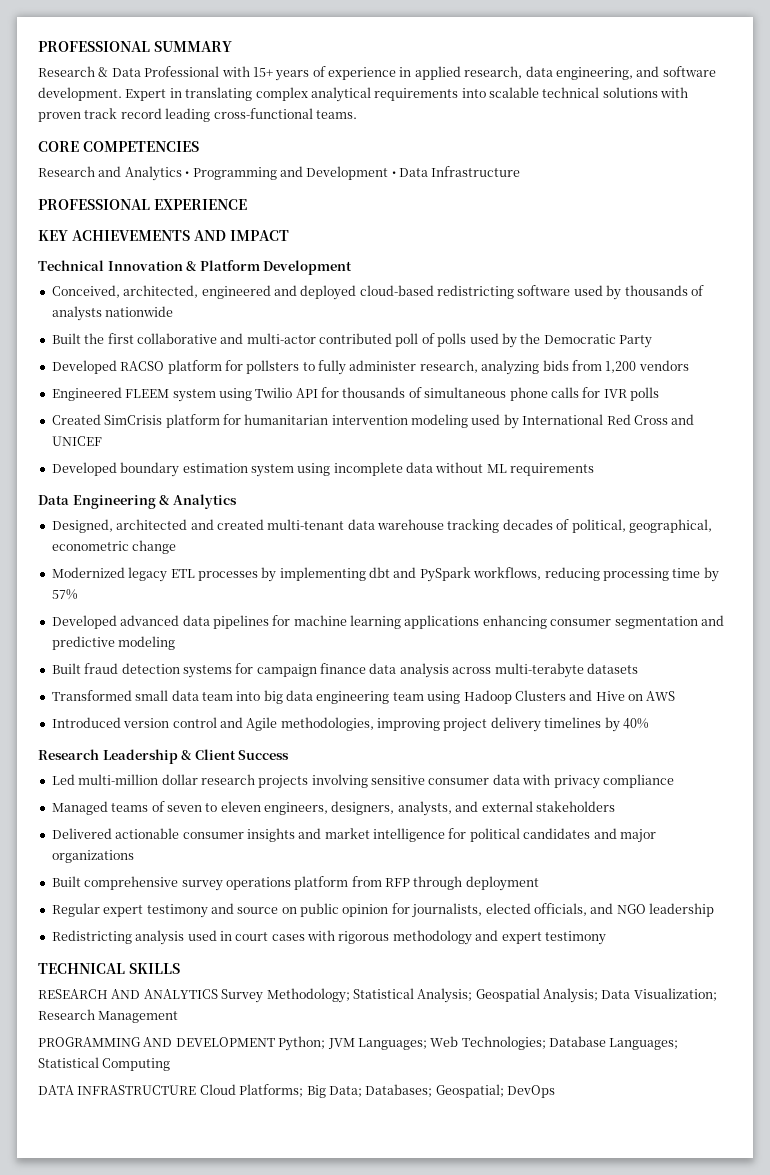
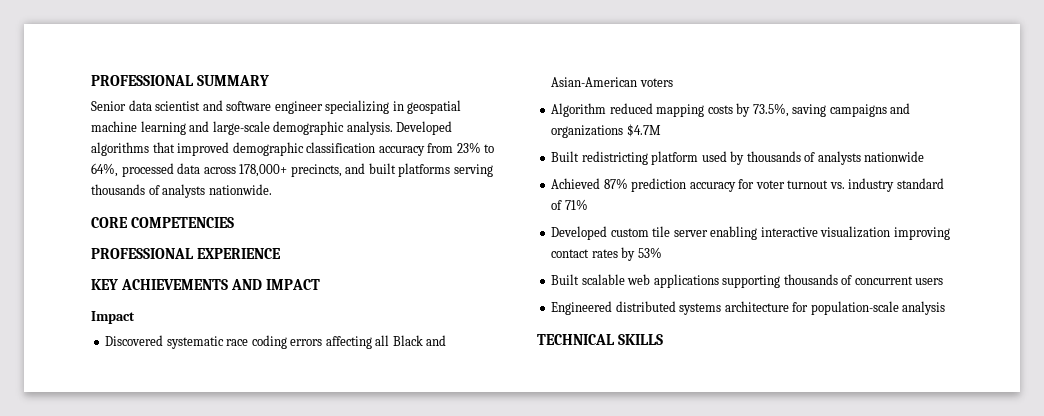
- Research & Data Professional with 15+ years of experience in applied research, data engineering, and software development. Expert in translating complex analytical requirements into scalable technical solutions with proven track record leading cross-functional teams.
+ Senior data scientist and software engineer specializing in geospatial machine learning and large-scale demographic analysis. Developed algorithms that improved demographic classification accuracy from 23% to 64%, processed data across 178,000+ precincts, and built platforms serving thousands of analysts nationwide.
  CORE COMPETENCIES
- Research and Analytics • Programming and Development • Data Infrastructure
- Technical Innovation & Platform Development
- Conceived, architected, engineered and deployed cloud-based redistricting software used by thousands of analysts nationwide
+ Impact
+ Discovered systematic race coding errors affecting all Black and Asian-American voters
+ Algorithm reduced mapping costs by 73.5%, saving campaigns and organizations $4.7M
+ Built redistricting platform used by thousands of analysts nationwide
- Built the first collaborative and multi-actor contributed poll of polls used by the Democratic Party
- Developed RACSO platform for pollsters to fully administer research, analyzing bids from 1,200 vendors
- Engineered FLEEM system using Twilio API for thousands of simultaneous phone calls for IVR polls
- Created SimCrisis platform for humanitarian intervention modeling used by International Red Cross and UNICEF
- Developed boundary estimation system using incomplete data without ML requirements
- Data Engineering & Analytics
- Designed, architected and created multi-tenant data warehouse tracking decades of political, geographical, econometric change
- Modernized legacy ETL processes by implementing dbt and PySpark workflows, reducing processing time by 57%
- Developed advanced data pipelines for machine learning applications enhancing consumer segmentation and predictive modeling
- Built fraud detection systems for campaign finance data analysis across multi-terabyte datasets
- Transformed small data team into big data engineering team using Hadoop Clusters and Hive on AWS
- Introduced version control and Agile methodologies, improving project delivery timelines by 40%
- Research Leadership & Client Success
- Led multi-million dollar research projects involving sensitive consumer data with privacy compliance
- Managed teams of seven to eleven engineers, designers, analysts, and external stakeholders
- Delivered actionable consumer insights and market intelligence for political candidates and major organizations
- Built comprehensive survey operations platform from RFP through deployment
- Regular expert testimony and source on public opinion for journalists, elected officials, and NGO leadership
- Redistricting analysis used in court cases with rigorous methodology and expert testimony
+ Achieved 87% prediction accuracy for voter turnout vs. industry standard of 71%
+ Developed custom tile server enabling interactive visualization improving contact rates by 53%
+ Built scalable web applications supporting thousands of concurrent users
+ Engineered distributed systems architecture for population-scale analysis
  TECHNICAL SKILLS
- RESEARCH AND ANALYTICS Survey Methodology; Statistical Analysis; Geospatial Analysis; Data Visualization; Research Management
- PROGRAMMING AND DEVELOPMENT Python; JVM Languages; Web Technologies; Database Languages; Statistical Computing
- DATA INFRASTRUCTURE Cloud Platforms; Big Data; Databases; Geospatial; DevOps

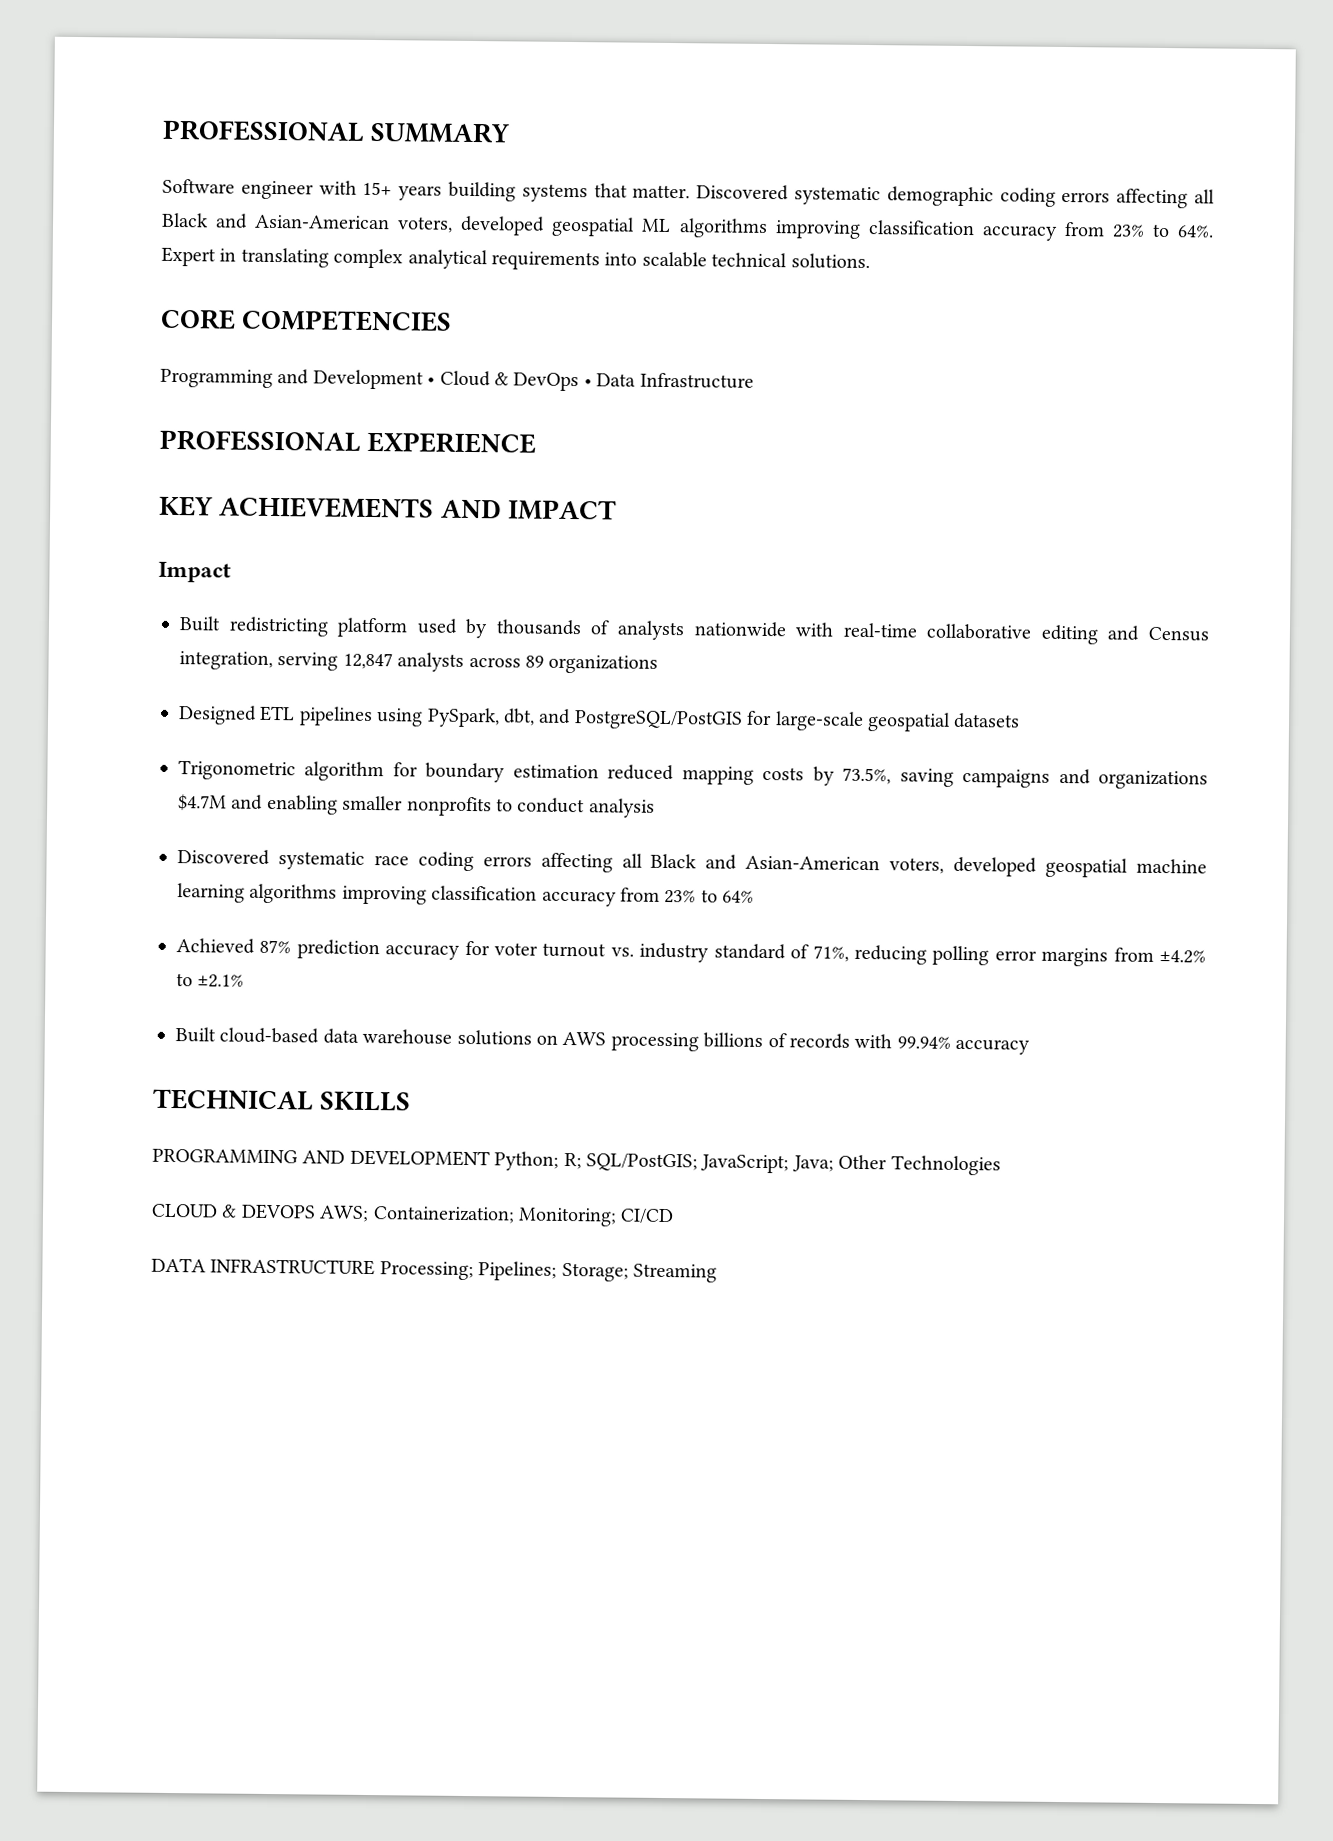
- Senior data scientist and software engineer specializing in geospatial machine learning and large-scale demographic analysis. Developed algorithms that improved demographic classification accuracy from 23% to 64%, processed data across 178,000+ precincts, and built platforms serving thousands of analysts nationwide.
+ Software engineer with 15+ years building systems that matter. Discovered systematic demographic coding errors affecting all Black and Asian-American voters, developed geospatial ML algorithms improving classification accuracy from 23% to 64%. Expert in translating complex analytical requirements into scalable technical solutions.
  CORE COMPETENCIES
+ Programming and Development • Cloud & DevOps • Data Infrastructure
+ Built redistricting platform used by thousands of analysts nationwide with real-time collaborative editing and Census integration, serving 12,847 analysts across 89 organizations
+ Designed ETL pipelines using PySpark, dbt, and PostgreSQL/PostGIS for large-scale geospatial datasets
+ Trigonometric algorithm for boundary estimation reduced mapping costs by 73.5%, saving campaigns and organizations $4.7M and enabling smaller nonprofits to conduct analysis
- Discovered systematic race coding errors affecting all Black and Asian-American voters
- Algorithm reduced mapping costs by 73.5%, saving campaigns and organizations $4.7M
- Built redistricting platform used by thousands of analysts nationwide
+ Discovered systematic race coding errors affecting all Black and Asian-American voters, developed geospatial machine learning algorithms improving classification accuracy from 23% to 64%
- Achieved 87% prediction accuracy for voter turnout vs. industry standard of 71%
- Developed custom tile server enabling interactive visualization improving contact rates by 53%
- Built scalable web applications supporting thousands of concurrent users
- Engineered distributed systems architecture for population-scale analysis
+ Achieved 87% prediction accuracy for voter turnout vs. industry standard of 71%, reducing polling error margins from ±4.2% to ±2.1%
+ Built cloud-based data warehouse solutions on AWS processing billions of records with 99.94% accuracy
  TECHNICAL SKILLS
+ PROGRAMMING AND DEVELOPMENT Python; R; SQL/PostGIS; JavaScript; Java; Other Technologies
+ CLOUD & DEVOPS AWS; Containerization; Monitoring; CI/CD
+ DATA INFRASTRUCTURE Processing; Pipelines; Storage; Streaming

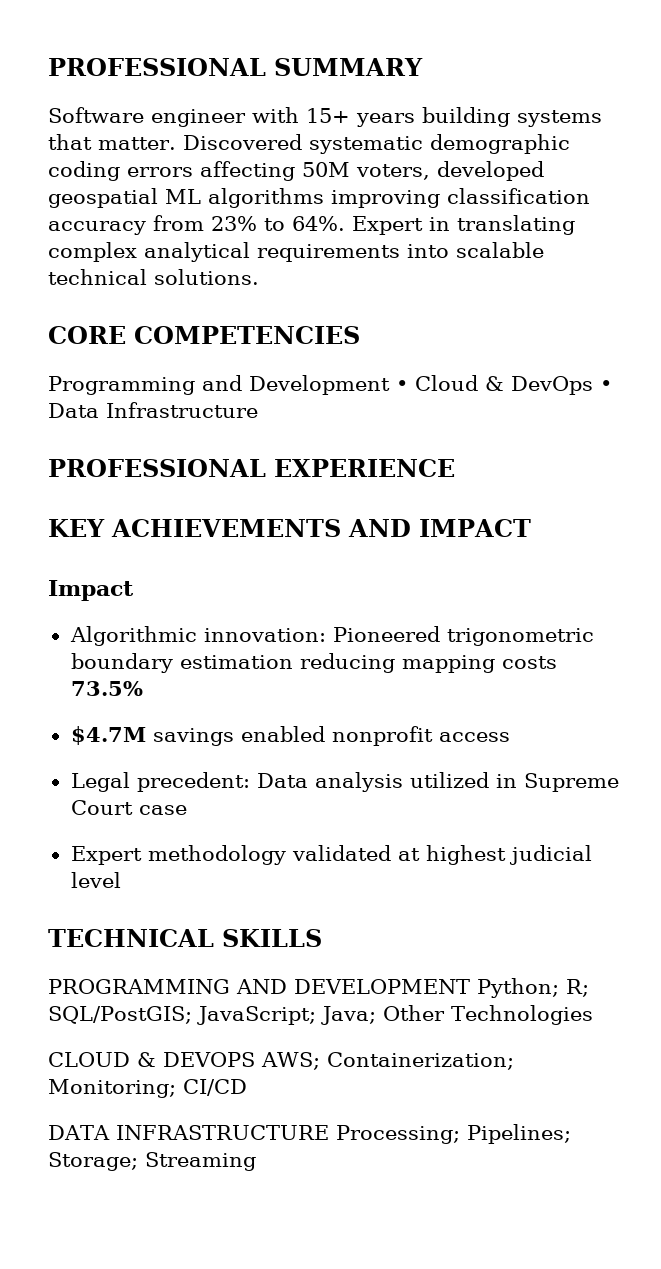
- Discovered systematic demographic coding errors affecting all Black and Asian-American voters, developed geospatial ML algorithms improving classification accuracy from 23% to 64%.
+ Discovered systematic demographic coding errors affecting 50M voters, developed geospatial ML algorithms improving classification accuracy from 23% to 64%.
- Built redistricting platform used by thousands of analysts nationwide with real-time collaborative editing and Census integration, serving 12,847 analysts across 89 organizations
- Designed ETL pipelines using PySpark, dbt, and PostgreSQL/PostGIS for large-scale geospatial datasets
- Trigonometric algorithm for boundary estimation reduced mapping costs by 73.5%, saving campaigns and organizations $4.7M and enabling smaller nonprofits to conduct analysis
- Discovered systematic race coding errors affecting all Black and Asian-American voters, developed geospatial machine learning algorithms improving classification accuracy from 23% to 64%
- Achieved 87% prediction accuracy for voter turnout vs. industry standard of 71%, reducing polling error margins from ±4.2% to ±2.1%
- Built cloud-based data warehouse solutions on AWS processing billions of records with 99.94% accuracy
+ Algorithmic innovation: Pioneered trigonometric boundary estimation reducing mapping costs 73.5%
+ $4.7M savings enabled nonprofit access
+ Legal precedent: Data analysis utilized in Supreme Court case
+ Expert methodology validated at highest judicial level

